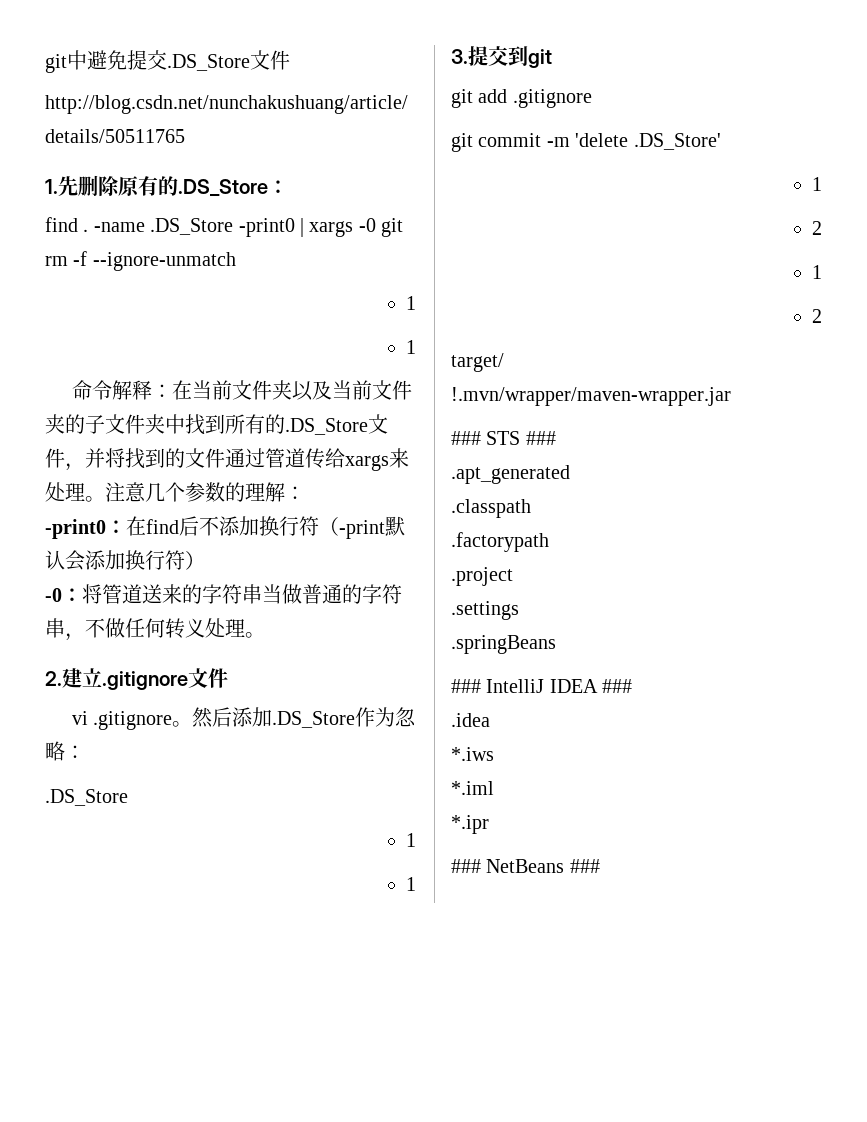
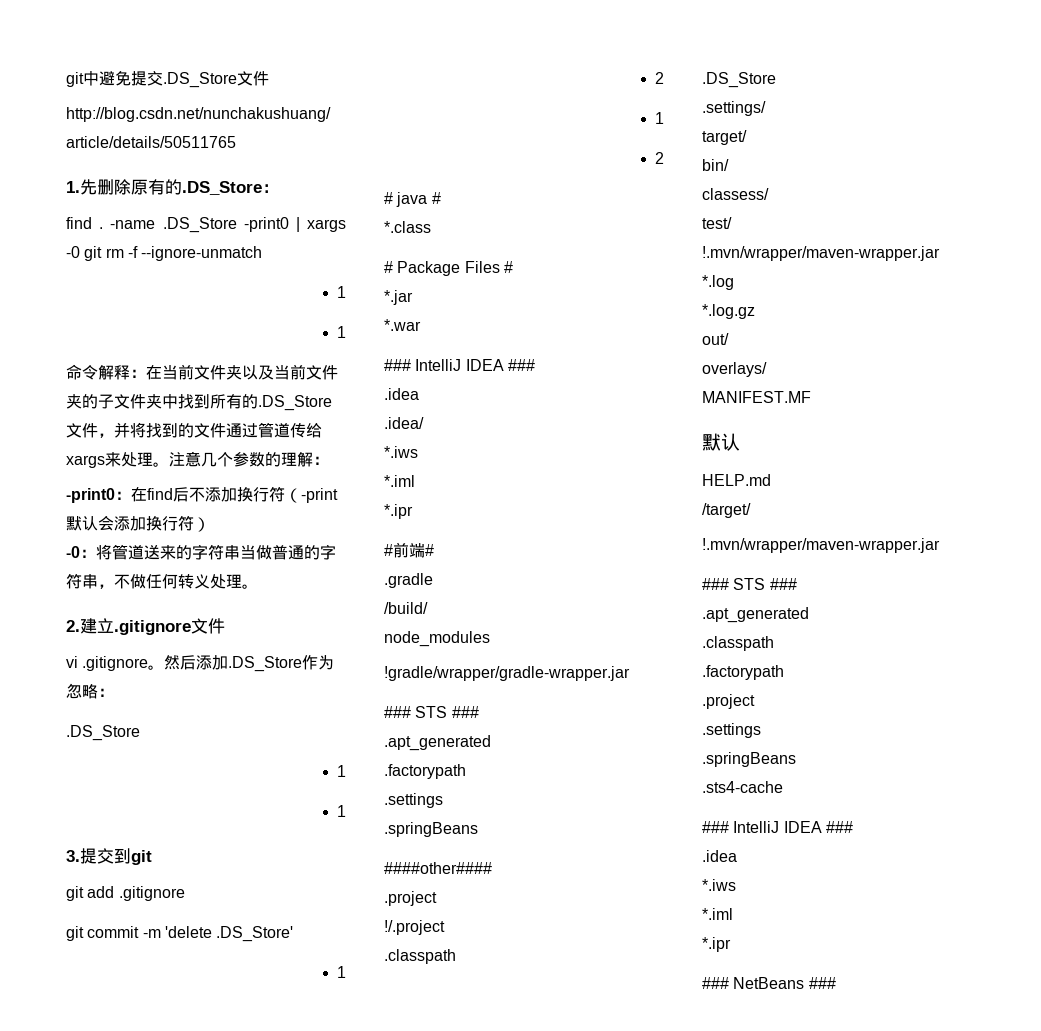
+ # java #
+ *.class
+ # Package Files #
+ *.jar
+ *.war
+ ### IntelliJ IDEA ###
+ .idea
+ .idea/
+ *.iws
+ *.iml
+ *.ipr
+ #前端#
+ .gradle
+ /build/
+ node_modules
+ !gradle/wrapper/gradle-wrapper.jar
+ ### STS ###
+ .apt_generated
+ .factorypath
+ .settings
+ .springBeans
+ ####other####
+ .project
+ !/.project
+ .classpath
+ .DS_Store
+ .settings/
  target/
+ bin/
+ classess/
+ test/
+ !.mvn/wrapper/maven-wrapper.jar
+ *.log
+ *.log.gz
+ out/
+ overlays/
+ MANIFEST.MF
+ 默认
+ HELP.md
+ /target/
+ .sts4-cache

